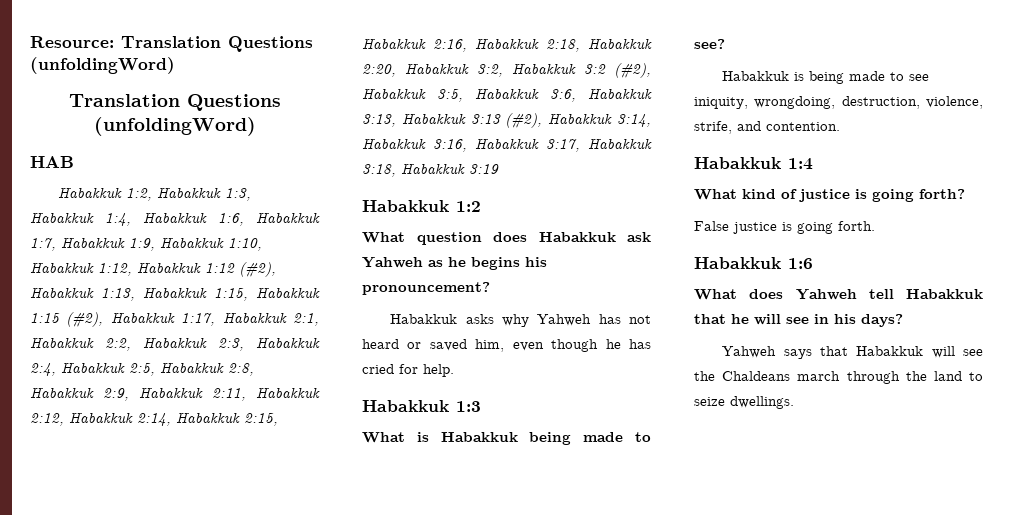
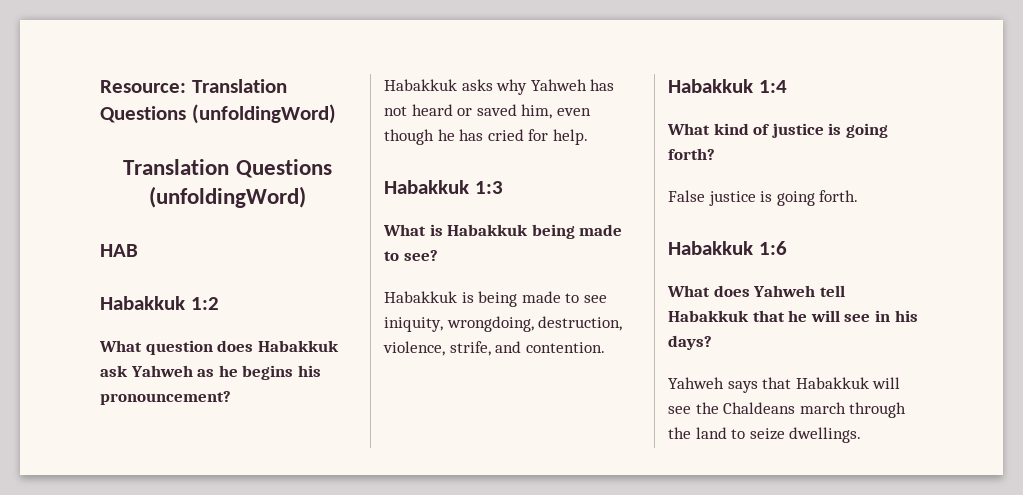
- Habakkuk 1:2, Habakkuk 1:3, Habakkuk 1:4, Habakkuk 1:6, Habakkuk 1:7, Habakkuk 1:9, Habakkuk 1:10, Habakkuk 1:12, Habakkuk 1:12 (#2), Habakkuk 1:13, Habakkuk 1:15, Habakkuk 1:15 (#2), Habakkuk 1:17, Habakkuk 2:1, Habakkuk 2:2, Habakkuk 2:3, Habakkuk 2:4, Habakkuk 2:5, Habakkuk 2:8, Habakkuk 2:9, Habakkuk 2:11, Habakkuk 2:12, Habakkuk 2:14, Habakkuk 2:15, Habakkuk 2:16, Habakkuk 2:18, Habakkuk 2:20, Habakkuk 3:2, Habakkuk 3:2 (#2), Habakkuk 3:5, Habakkuk 3:6, Habakkuk 3:13, Habakkuk 3:13 (#2), Habakkuk 3:14, Habakkuk 3:16, Habakkuk 3:17, Habakkuk 3:18, Habakkuk 3:19

